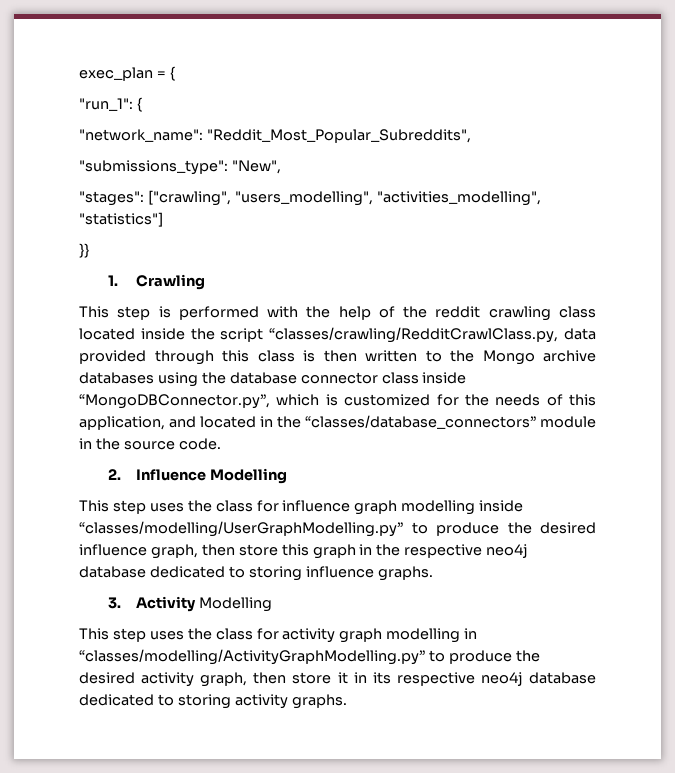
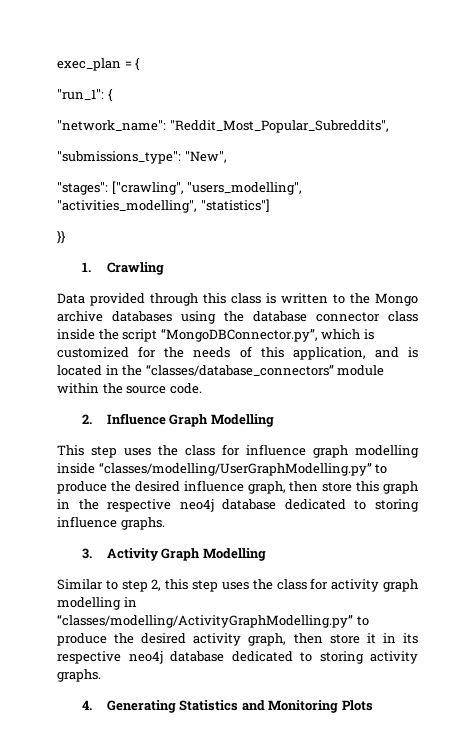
- This step is performed with the help of the reddit crawling class located inside the script “classes/crawling/RedditCrawlClass.py, data provided through this class is then written to the Mongo archive databases using the database connector class inside “MongoDBConnector.py”, which is customized for the needs of this application, and located in the “classes/database_connectors” module in the source code.
+ Data provided through this class is written to the Mongo archive databases using the database connector class inside the script “MongoDBConnector.py”, which is customized for the needs of this application, and is located in the “classes/database_connectors” module within the source code.
- 2. Influence Modelling
+ 2. Influence Graph Modelling
- 3. Activity Modelling
- This step uses the class for activity graph modelling in “classes/modelling/ActivityGraphModelling.py” to produce the desired activity graph, then store it in its respective neo4j database dedicated to storing activity graphs.
+ 3. Activity Graph Modelling
+ Similar to step 2, this step uses the class for activity graph modelling in “classes/modelling/ActivityGraphModelling.py” to produce the desired activity graph, then store it in its respective neo4j database dedicated to storing activity graphs.
+ 4. Generating Statistics and Monitoring Plots

